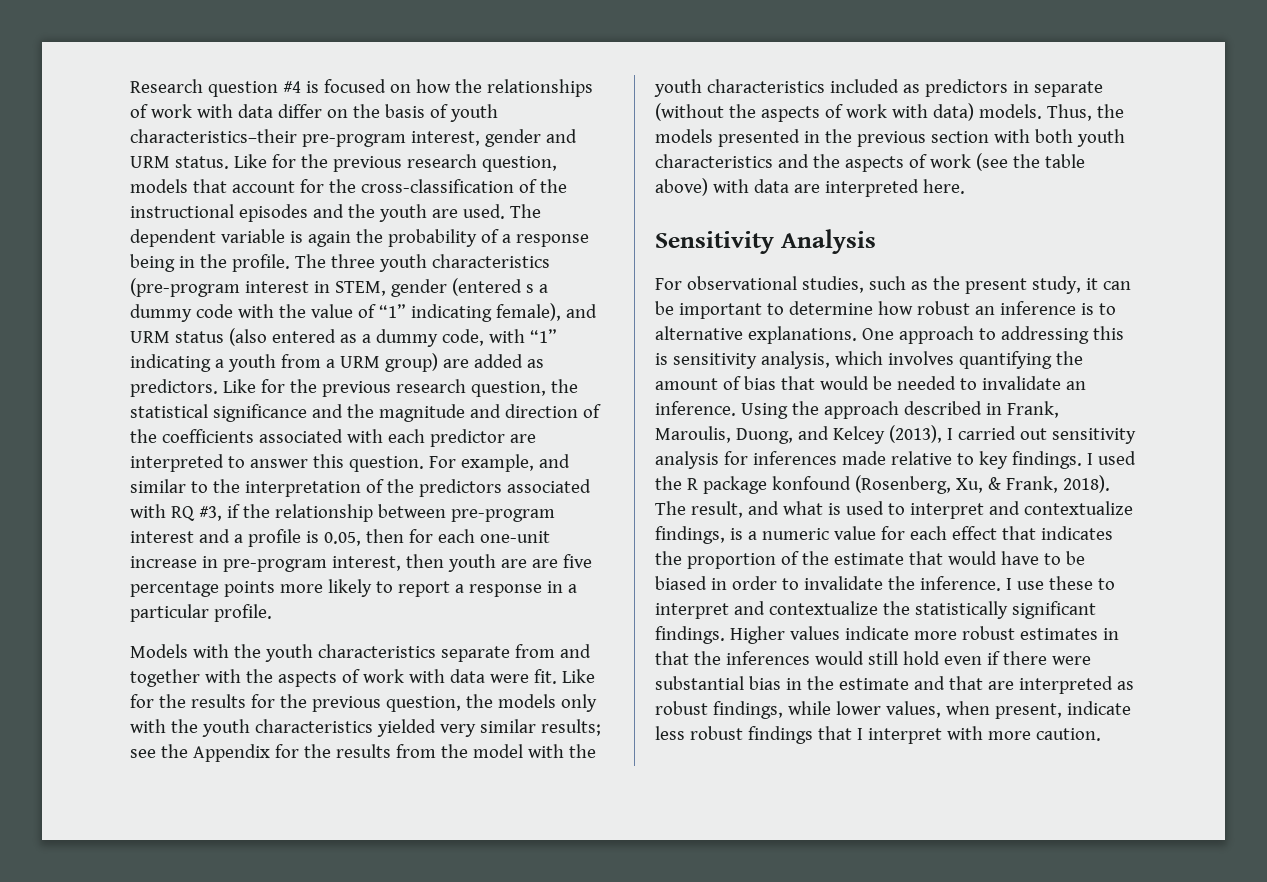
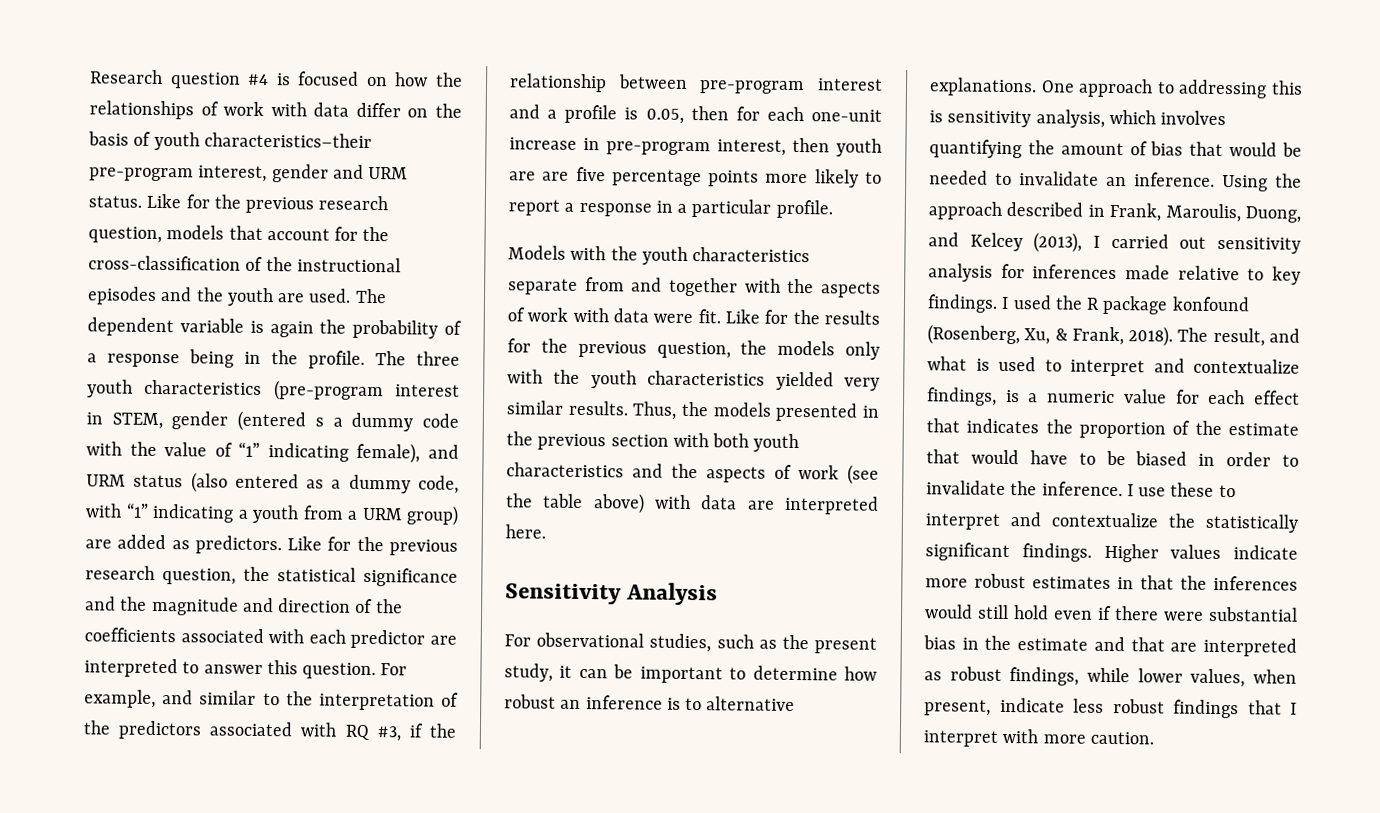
- Like for the results for the previous question, the models only with the youth characteristics yielded very similar results; see the Appendix for the results from the model with the youth characteristics included as predictors in separate (without the aspects of work with data) models.
+ Like for the results for the previous question, the models only with the youth characteristics yielded very similar results.

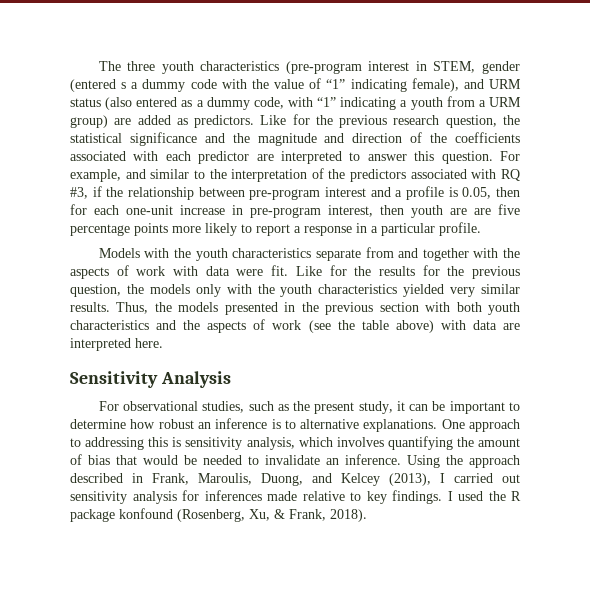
- Research question #4 is focused on how the relationships of work with data differ on the basis of youth characteristics–their pre-program interest, gender and URM status. Like for the previous research question, models that account for the cross-classification of the instructional episodes and the youth are used. The dependent variable is again the probability of a response being in the profile.
- The result, and what is used to interpret and contextualize findings, is a numeric value for each effect that indicates the proportion of the estimate that would have to be biased in order to invalidate the inference. I use these to interpret and contextualize the statistically significant findings. Higher values indicate more robust estimates in that the inferences would still hold even if there were substantial bias in the estimate and that are interpreted as robust findings, while lower values, when present, indicate less robust findings that I interpret with more caution.

